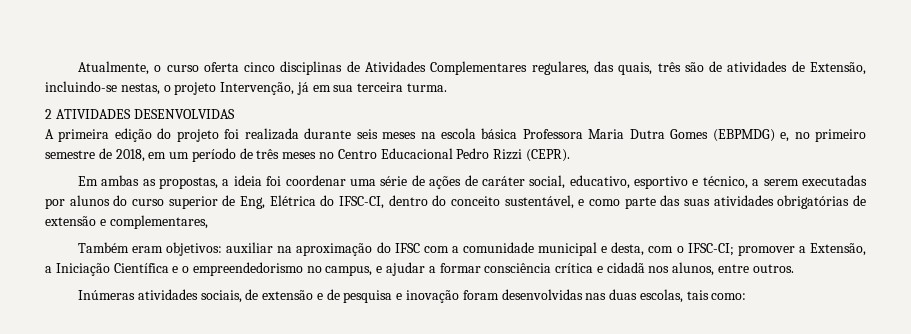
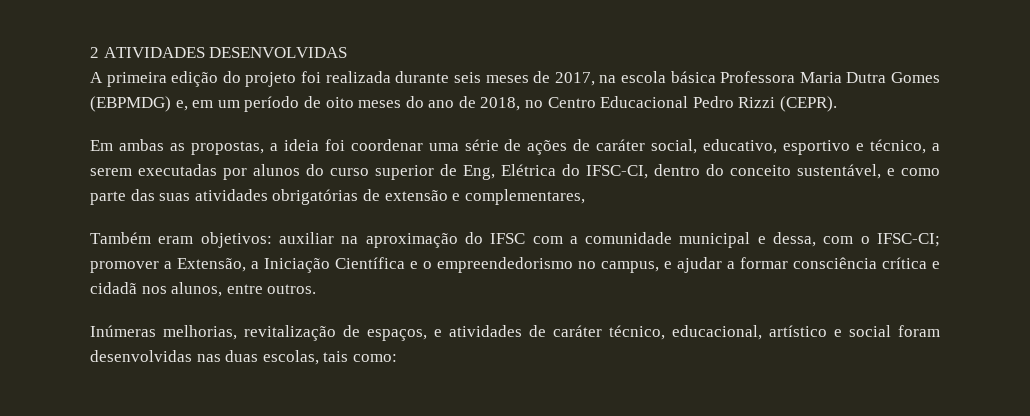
- Atualmente, o curso oferta cinco disciplinas de Atividades Complementares regulares, das quais, três são de atividades de Extensão, incluindo-se nestas, o projeto Intervenção, já em sua terceira turma.
- A primeira edição do projeto foi realizada durante seis meses na escola básica Professora Maria Dutra Gomes (EBPMDG) e, no primeiro semestre de 2018, em um período de três meses no Centro Educacional Pedro Rizzi (CEPR).
+ A primeira edição do projeto foi realizada durante seis meses de 2017, na escola básica Professora Maria Dutra Gomes (EBPMDG) e, em um período de oito meses do ano de 2018, no Centro Educacional Pedro Rizzi (CEPR).
- Também eram objetivos: auxiliar na aproximação do IFSC com a comunidade municipal e desta, com o IFSC-CI; promover a Extensão, a Iniciação Científica e o empreendedorismo no campus, e ajudar a formar consciência crítica e cidadã nos alunos, entre outros.
+ Também eram objetivos: auxiliar na aproximação do IFSC com a comunidade municipal e dessa, com o IFSC-CI; promover a Extensão, a Iniciação Científica e o empreendedorismo no campus, e ajudar a formar consciência crítica e cidadã nos alunos, entre outros.
- Inúmeras atividades sociais, de extensão e de pesquisa e inovação foram desenvolvidas nas duas escolas, tais como:
+ Inúmeras melhorias, revitalização de espaços, e atividades de caráter técnico, educacional, artístico e social foram desenvolvidas nas duas escolas, tais como:

